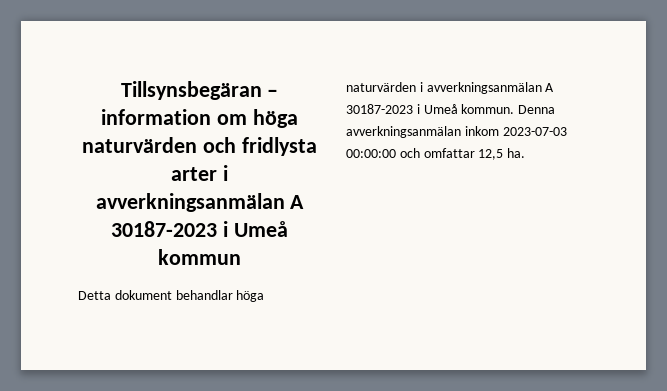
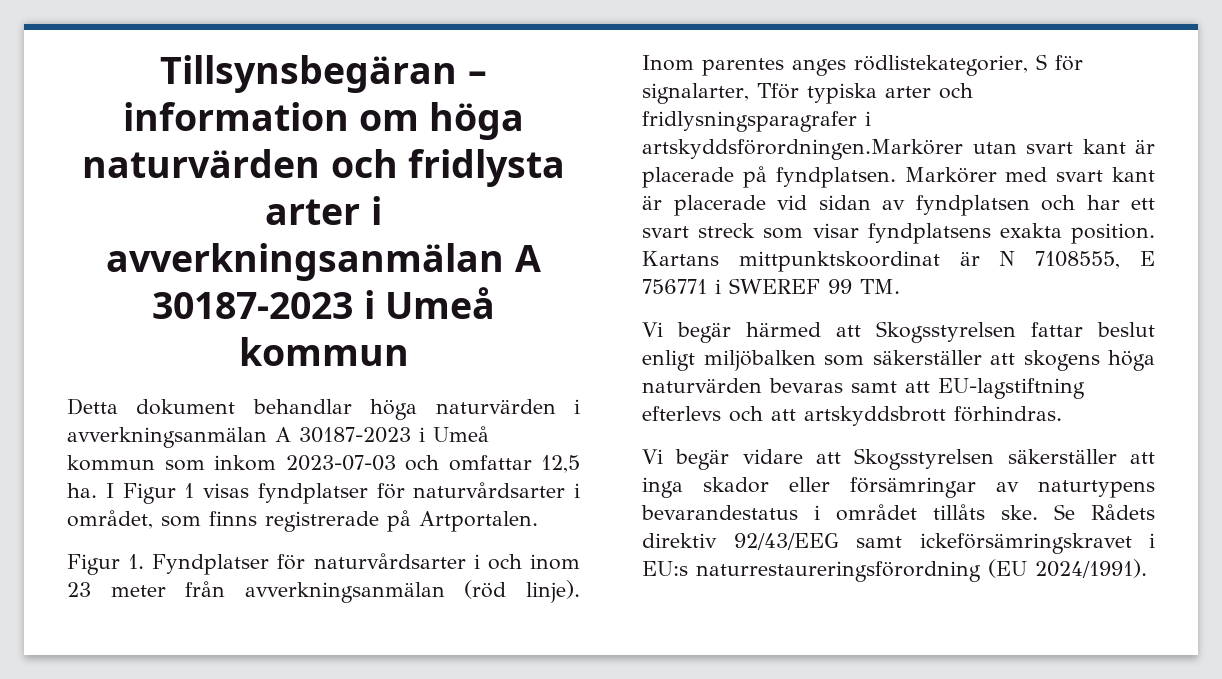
- Detta dokument behandlar höga naturvärden i avverkningsanmälan A 30187-2023 i Umeå kommun. Denna avverkningsanmälan inkom 2023-07-03 00:00:00 och omfattar 12,5 ha.
+ Detta dokument behandlar höga naturvärden i avverkningsanmälan A 30187-2023 i Umeå kommun som inkom 2023-07-03 och omfattar 12,5 ha.
+ I Figur 1 visas fyndplatser för naturvårdsarter i området, som finns registrerade på Artportalen.
+ Figur 1. Fyndplatser för naturvårdsarter i och inom 23 meter från avverkningsanmälan (röd linje). Inom parentes anges rödlistekategorier, S för signalarter, Tför typiska arter och fridlysningsparagrafer i artskyddsförordningen.Markörer utan svart kant är placerade på fyndplatsen. Markörer med svart kant är placerade vid sidan av fyndplatsen och har ett svart streck som visar fyndplatsens exakta position. Kartans mittpunktskoordinat är N 7108555, E 756771 i SWEREF 99 TM.
+ Vi begär härmed att Skogsstyrelsen fattar beslut enligt miljöbalken som säkerställer att skogens höga naturvärden bevaras samt att EU-lagstiftning efterlevs och att artskyddsbrott förhindras.
+ Vi begär vidare att Skogsstyrelsen säkerställer att inga skador eller försämringar av naturtypens bevarandestatus i området tillåts ske. Se Rådets direktiv 92/43/EEG samt ickeförsämringskravet i EU:s naturrestaureringsförordning (EU 2024/1991).

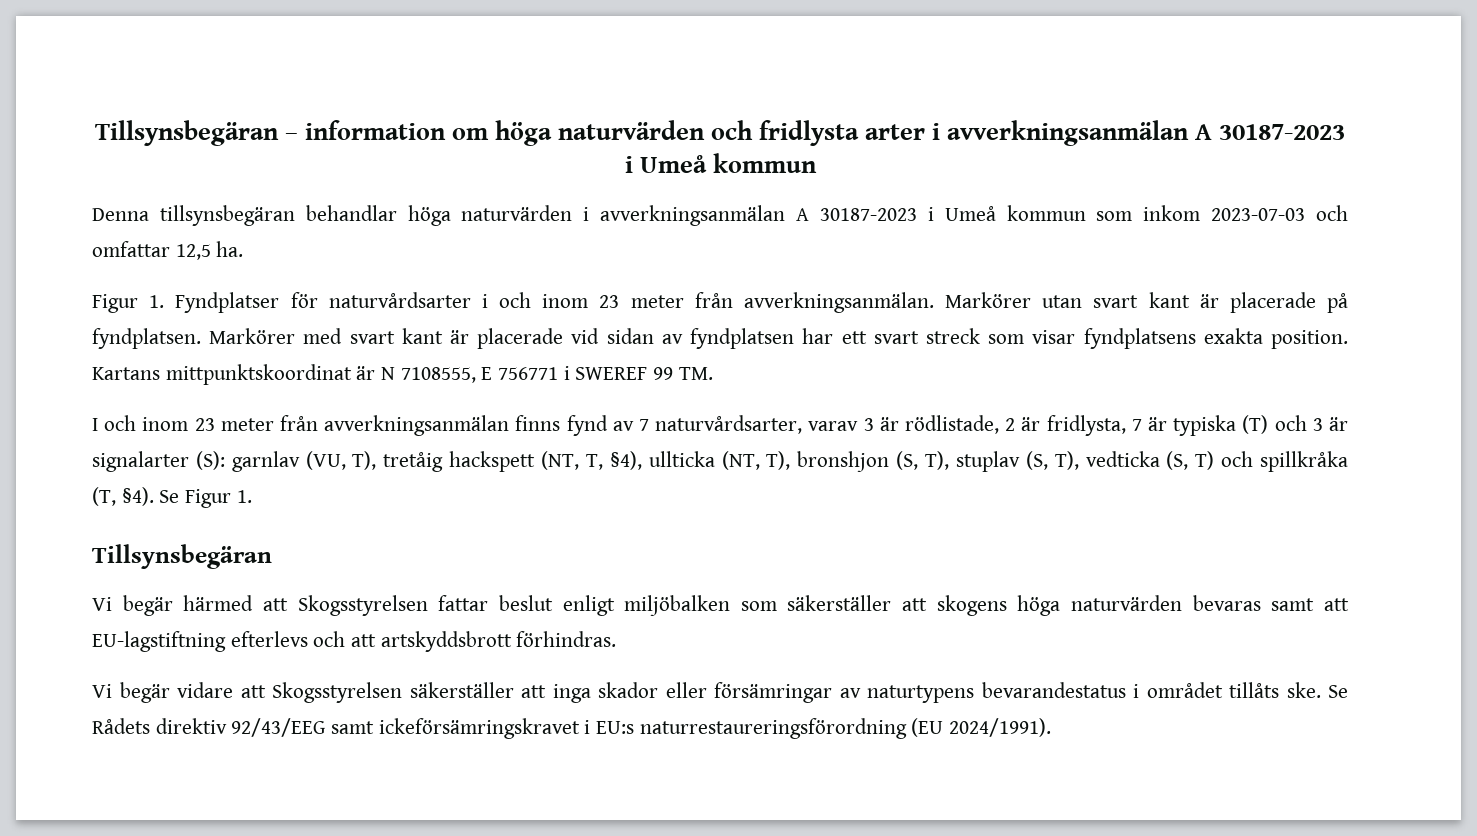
- Detta dokument behandlar höga naturvärden i avverkningsanmälan A 30187-2023 i Umeå kommun som inkom 2023-07-03 och omfattar 12,5 ha. I Figur 1 visas fyndplatser för naturvårdsarter i området, som finns registrerade på Artportalen.
+ Denna tillsynsbegäran behandlar höga naturvärden i avverkningsanmälan A 30187-2023 i Umeå kommun som inkom 2023-07-03 och omfattar 12,5 ha.
- Figur 1. Fyndplatser för naturvårdsarter i och inom 23 meter från avverkningsanmälan (röd linje). Inom parentes anges rödlistekategorier, S för signalarter, Tför typiska arter och fridlysningsparagrafer i artskyddsförordningen.Markörer utan svart kant är placerade på fyndplatsen.
+ Figur 1. Fyndplatser för naturvårdsarter i och inom 23 meter från avverkningsanmälan. Markörer utan svart kant är placerade på fyndplatsen.
- Markörer med svart kant är placerade vid sidan av fyndplatsen och har ett svart streck som visar fyndplatsens exakta position.
+ Markörer med svart kant är placerade vid sidan av fyndplatsen har ett svart streck som visar fyndplatsens exakta position.
+ I och inom 23 meter från avverkningsanmälan finns fynd av 7 naturvårdsarter, varav 3 är rödlistade, 2 är fridlysta, 7 är typiska (T) och 3 är signalarter (S): garnlav (VU, T), tretåig hackspett (NT, T, §4), ullticka (NT, T), bronshjon (S, T), stuplav (S, T), vedticka (S, T) och spillkråka (T, §4). Se Figur 1.
+ Tillsynsbegäran

